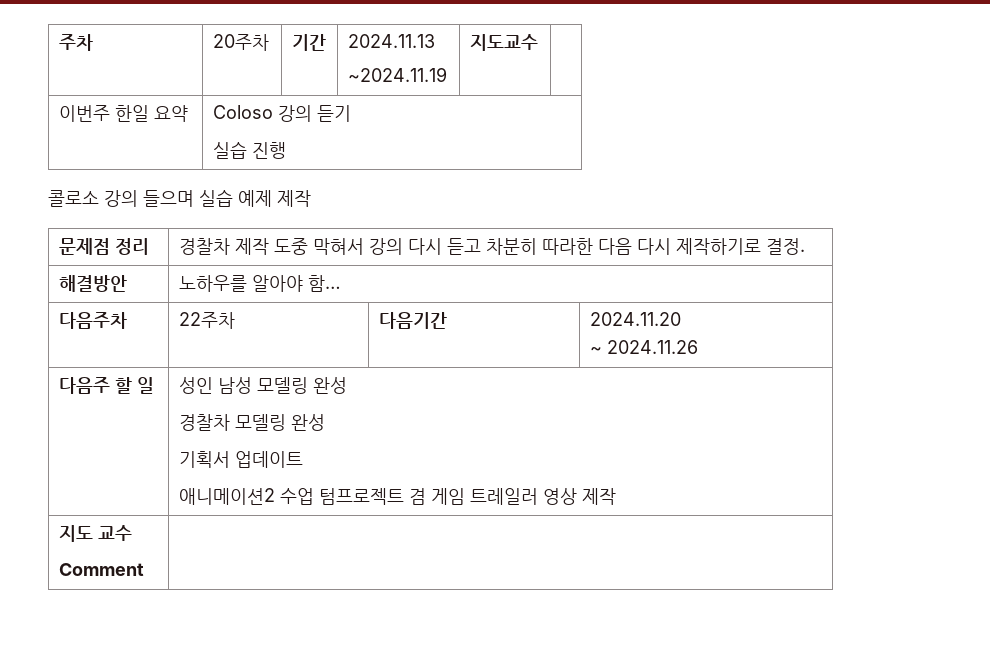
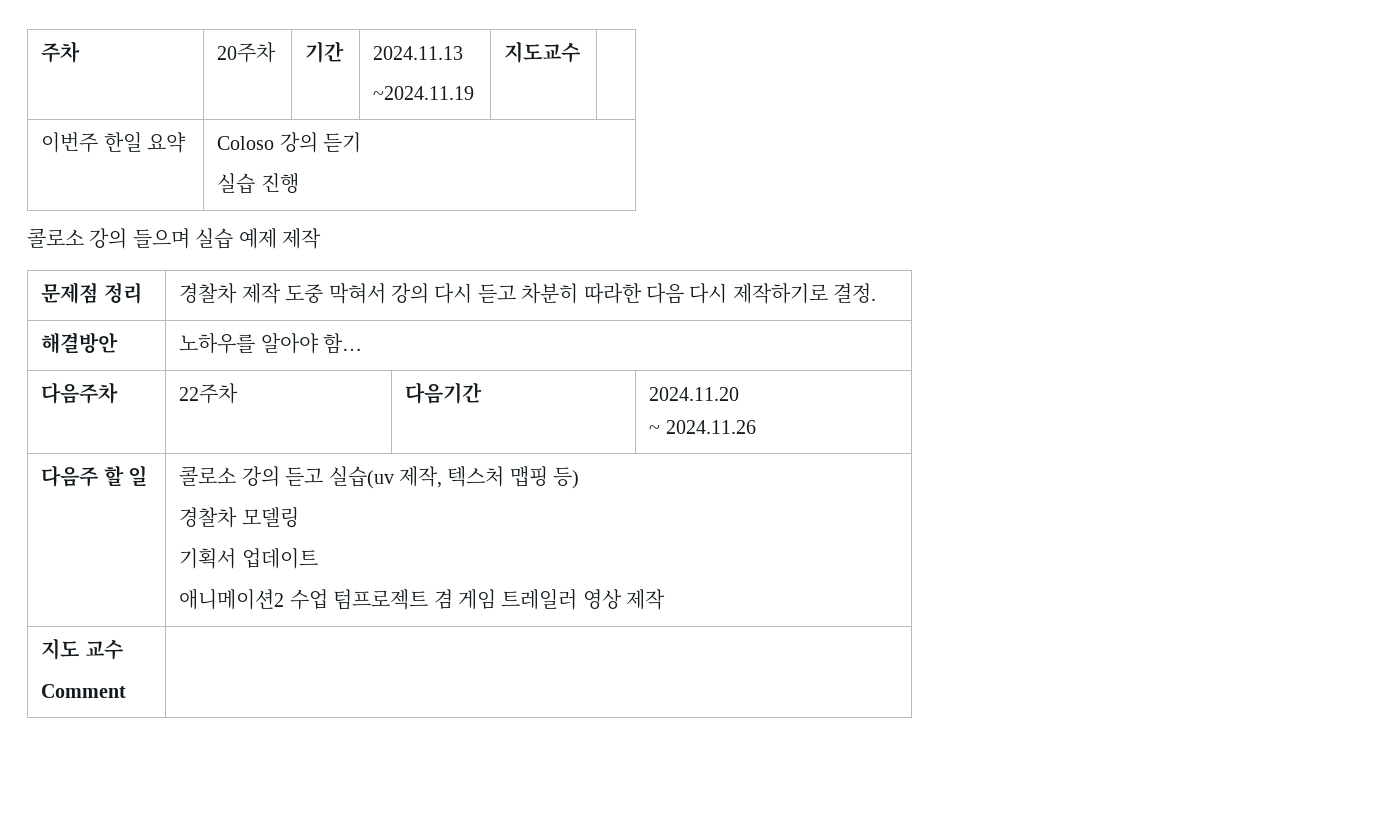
- 다음주 할 일 | 성인 남성 모델링 완성
- 경찰차 모델링 완성
+ 다음주 할 일 | 콜로소 강의 듣고 실습(uv 제작, 텍스처 맵핑 등)
+ 경찰차 모델링

